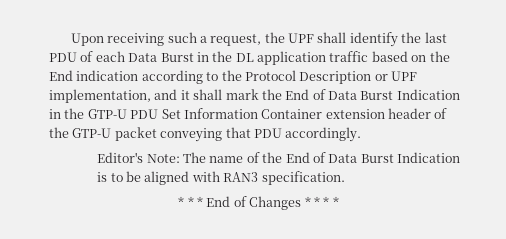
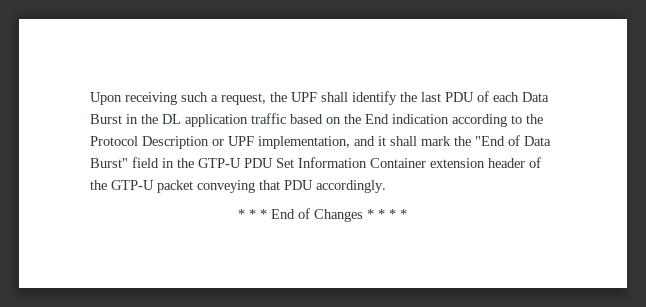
- Upon receiving such a request, the UPF shall identify the last PDU of each Data Burst in the DL application traffic based on the End indication according to the Protocol Description or UPF implementation, and it shall mark the End of Data Burst Indication in the GTP-U PDU Set Information Container extension header of the GTP-U packet conveying that PDU accordingly.
+ Upon receiving such a request, the UPF shall identify the last PDU of each Data Burst in the DL application traffic based on the End indication according to the Protocol Description or UPF implementation, and it shall mark the "End of Data Burst" field in the GTP-U PDU Set Information Container extension header of the GTP-U packet conveying that PDU accordingly.
- Editor's Note: The name of the End of Data Burst Indication is to be aligned with RAN3 specification.

